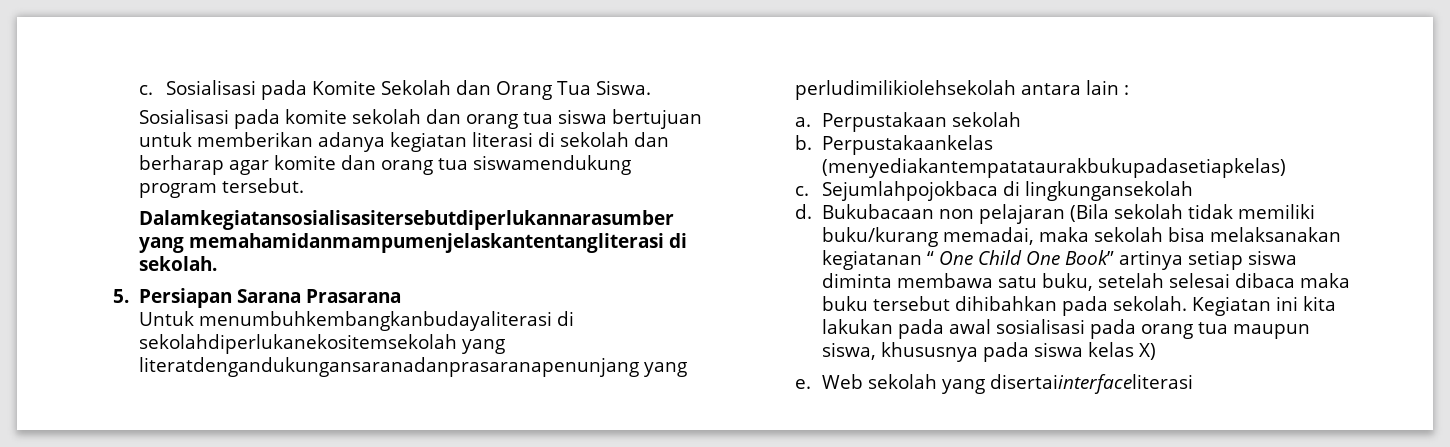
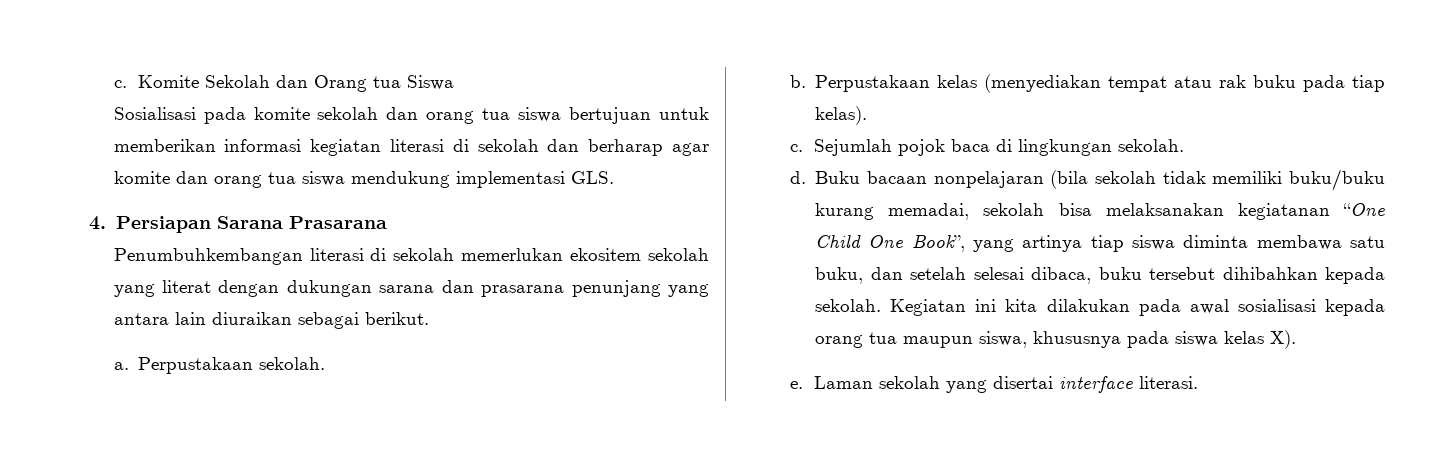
- c. Sosialisasi pada Komite Sekolah dan Orang Tua Siswa.
+ c. Komite Sekolah dan Orang tua Siswa
- Sosialisasi pada komite sekolah dan orang tua siswa bertujuan untuk memberikan adanya kegiatan literasi di sekolah dan berharap agar komite dan orang tua siswamendukung program tersebut.
- Dalamkegiatansosialisasitersebutdiperlukannarasumber yang memahamidanmampumenjelaskantentangliterasi di sekolah.
- 5. Persiapan Sarana Prasarana
- Untuk menumbuhkembangkanbudayaliterasi di sekolahdiperlukanekositemsekolah yang literatdengandukungansaranadanprasaranapenunjang yang perludimilikiolehsekolah antara lain :
+ Sosialisasi pada komite sekolah dan orang tua siswa bertujuan untuk memberikan informasi kegiatan literasi di sekolah dan berharap agar komite dan orang tua siswa mendukung implementasi GLS.
+ 4. Persiapan Sarana Prasarana
+ Penumbuhkembangan literasi di sekolah memerlukan ekositem sekolah yang literat dengan dukungan sarana dan prasarana penunjang yang antara lain diuraikan sebagai berikut.
- Perpustakaan sekolah
+ Perpustakaan sekolah.
- Perpustakaankelas (menyediakantempatataurakbukupadasetiapkelas)
- c. Sejumlahpojokbaca di lingkungansekolah
- d. Bukubacaan non pelajaran (Bila sekolah tidak memiliki buku/kurang memadai, maka sekolah bisa melaksanakan kegiatanan “ One Child One Book” artinya setiap siswa diminta membawa satu buku, setelah selesai dibaca maka buku tersebut dihibahkan pada sekolah.
+ Perpustakaan kelas (menyediakan tempat atau rak buku pada tiap kelas).
+ c. Sejumlah pojok baca di lingkungan sekolah.
+ d. Buku bacaan nonpelajaran (bila sekolah tidak memiliki buku/buku kurang memadai, sekolah bisa melaksanakan kegiatanan “One Child One Book”, yang artinya tiap siswa diminta membawa satu buku, dan setelah selesai dibaca, buku tersebut dihibahkan kepada sekolah.
- Kegiatan ini kita lakukan pada awal sosialisasi pada orang tua maupun siswa, khususnya pada siswa kelas X)
+ Kegiatan ini kita dilakukan pada awal sosialisasi kepada orang tua maupun siswa, khususnya pada siswa kelas X).
- Web sekolah yang disertaiinterfaceliterasi
+ Laman sekolah yang disertai interface literasi.

